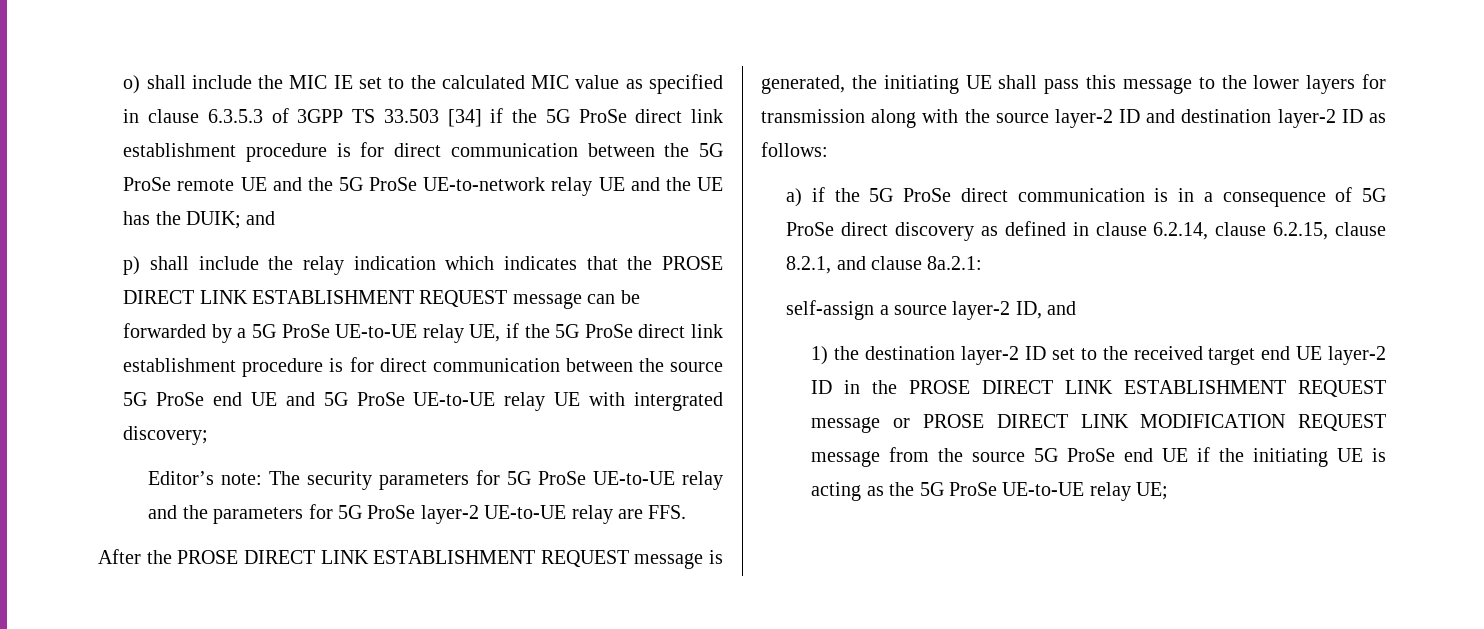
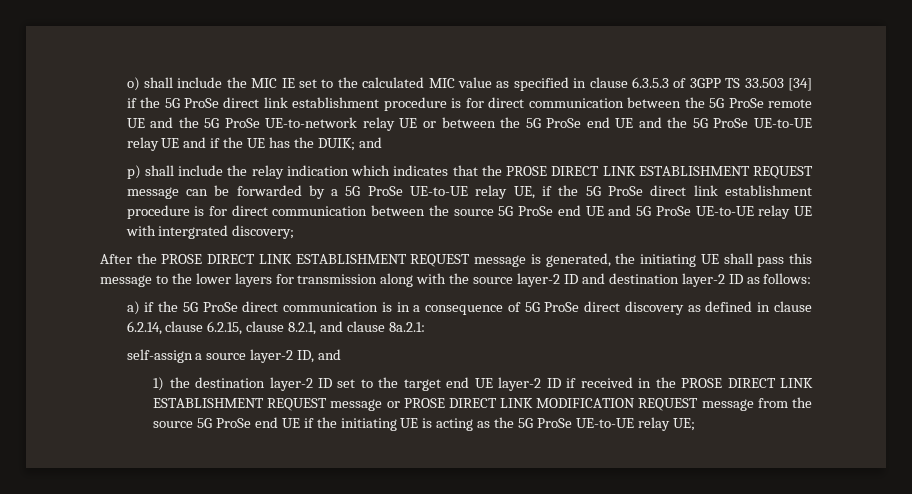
- o) shall include the MIC IE set to the calculated MIC value as specified in clause 6.3.5.3 of 3GPP TS 33.503 [34] if the 5G ProSe direct link establishment procedure is for direct communication between the 5G ProSe remote UE and the 5G ProSe UE-to-network relay UE and the UE has the DUIK; and
+ o) shall include the MIC IE set to the calculated MIC value as specified in clause 6.3.5.3 of 3GPP TS 33.503 [34] if the 5G ProSe direct link establishment procedure is for direct communication between the 5G ProSe remote UE and the 5G ProSe UE-to-network relay UE or between the 5G ProSe end UE and the 5G ProSe UE-to-UE relay UE and if the UE has the DUIK; and
- Editor’s note: The security parameters for 5G ProSe UE-to-UE relay and the parameters for 5G ProSe layer-2 UE-to-UE relay are FFS.
- 1) the destination layer-2 ID set to the received target end UE layer-2 ID in the PROSE DIRECT LINK ESTABLISHMENT REQUEST message or PROSE DIRECT LINK MODIFICATION REQUEST message from the source 5G ProSe end UE if the initiating UE is acting as the 5G ProSe UE-to-UE relay UE;
+ 1) the destination layer-2 ID set to the target end UE layer-2 ID if received in the PROSE DIRECT LINK ESTABLISHMENT REQUEST message or PROSE DIRECT LINK MODIFICATION REQUEST message from the source 5G ProSe end UE if the initiating UE is acting as the 5G ProSe UE-to-UE relay UE;

